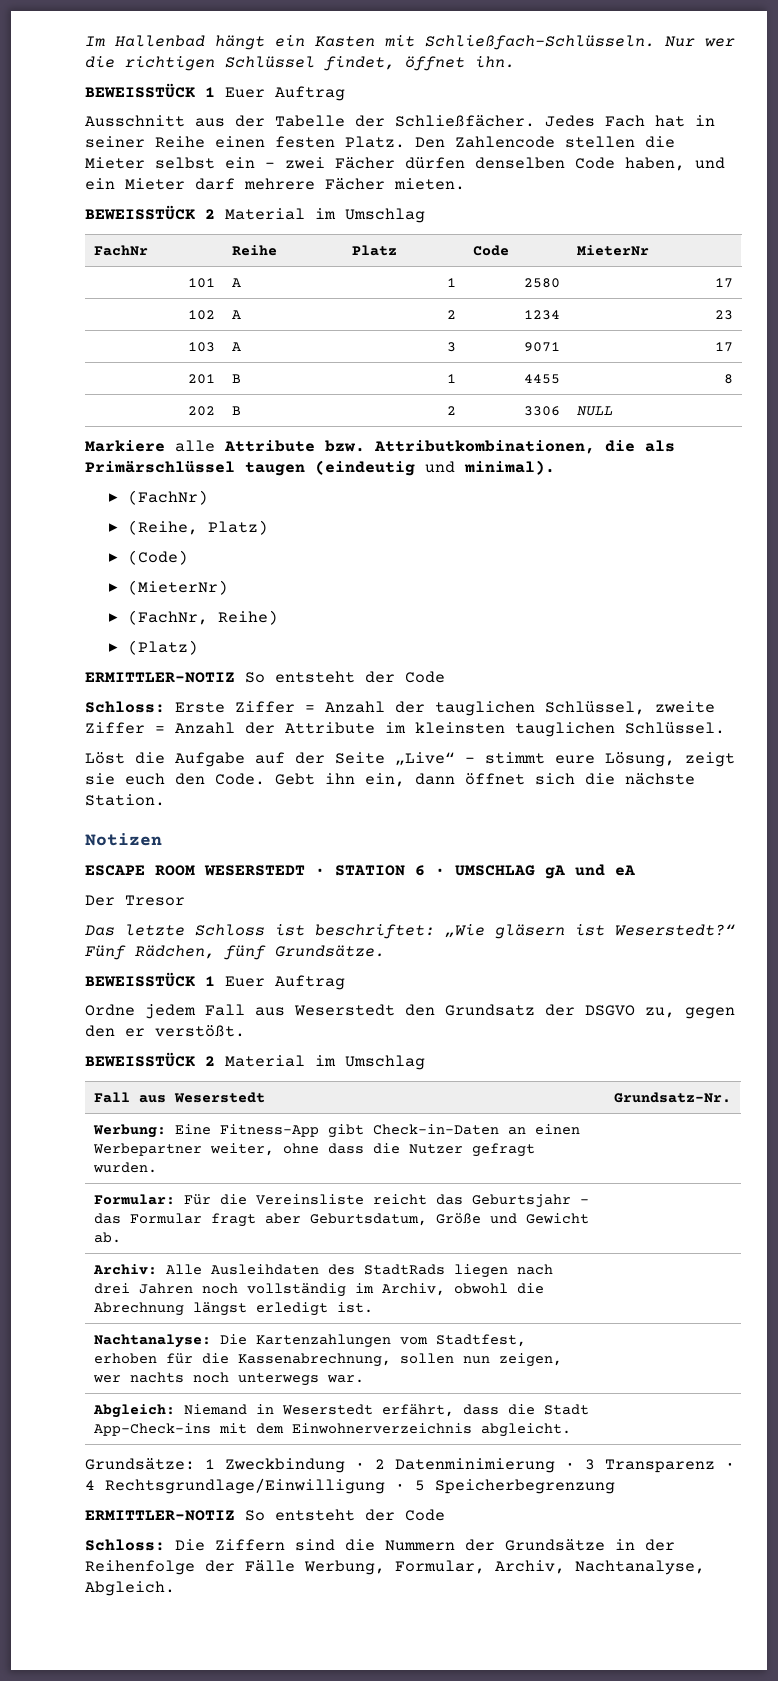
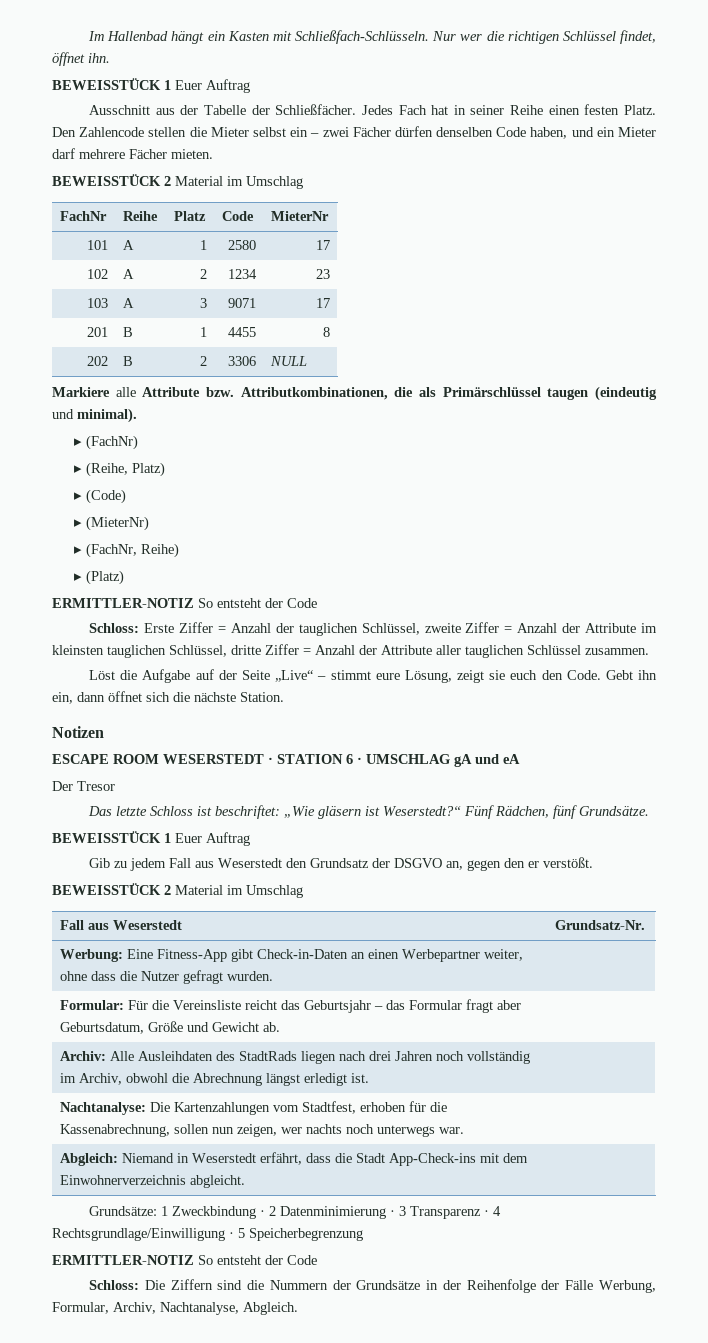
- Schloss: Erste Ziffer = Anzahl der tauglichen Schlüssel, zweite Ziffer = Anzahl der Attribute im kleinsten tauglichen Schlüssel.
+ Schloss: Erste Ziffer = Anzahl der tauglichen Schlüssel, zweite Ziffer = Anzahl der Attribute im kleinsten tauglichen Schlüssel, dritte Ziffer = Anzahl der Attribute aller tauglichen Schlüssel zusammen.
- Ordne jedem Fall aus Weserstedt den Grundsatz der DSGVO zu, gegen den er verstößt.
+ Gib zu jedem Fall aus Weserstedt den Grundsatz der DSGVO an, gegen den er verstößt.

